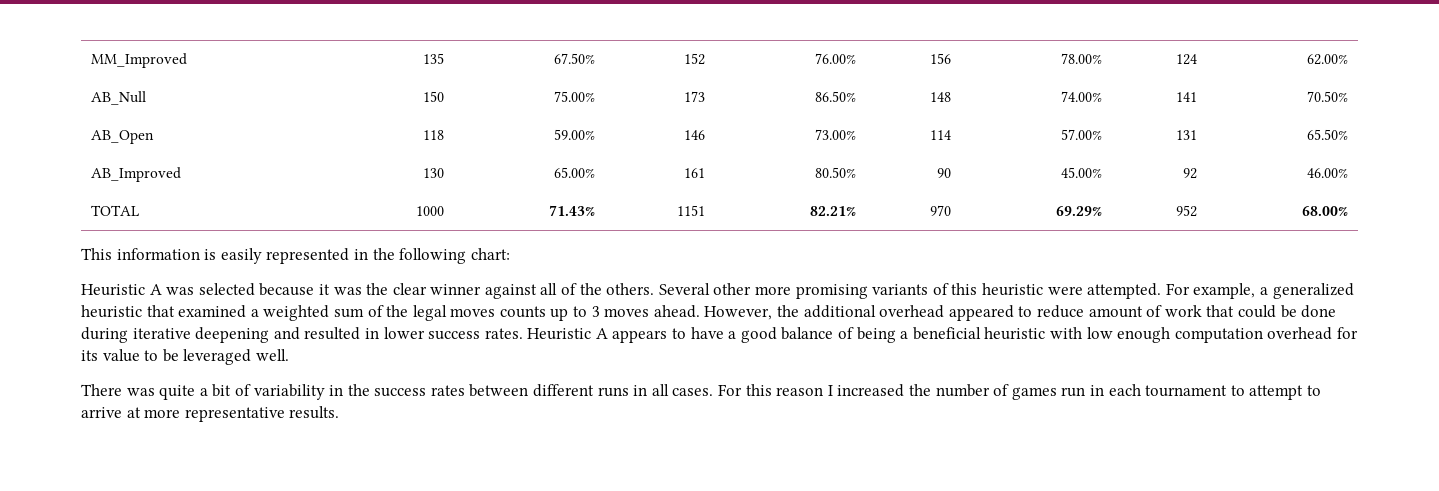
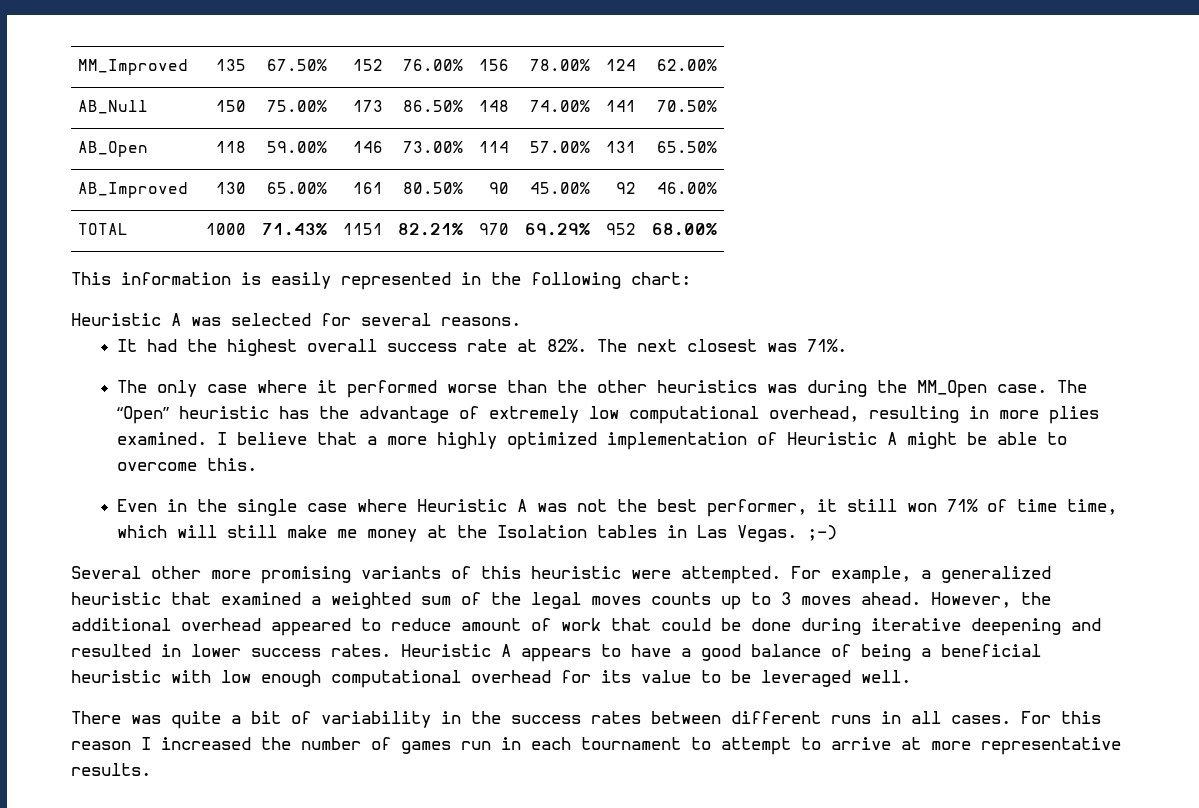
- Heuristic A was selected because it was the clear winner against all of the others. Several other more promising variants of this heuristic were attempted.
+ Heuristic A was selected for several reasons.
+ It had the highest overall success rate at 82%. The next closest was 71%.
+ The only case where it performed worse than the other heuristics was during the MM_Open case. The “Open” heuristic has the advantage of extremely low computational overhead, resulting in more plies examined. I believe that a more highly optimized implementation of Heuristic A might be able to overcome this.
+ Even in the single case where Heuristic A was not the best performer, it still won 71% of time time, which will still make me money at the Isolation tables in Las Vegas. ;-)
+ Several other more promising variants of this heuristic were attempted.
- Heuristic A appears to have a good balance of being a beneficial heuristic with low enough computation overhead for its value to be leveraged well.
+ Heuristic A appears to have a good balance of being a beneficial heuristic with low enough computational overhead for its value to be leveraged well.

